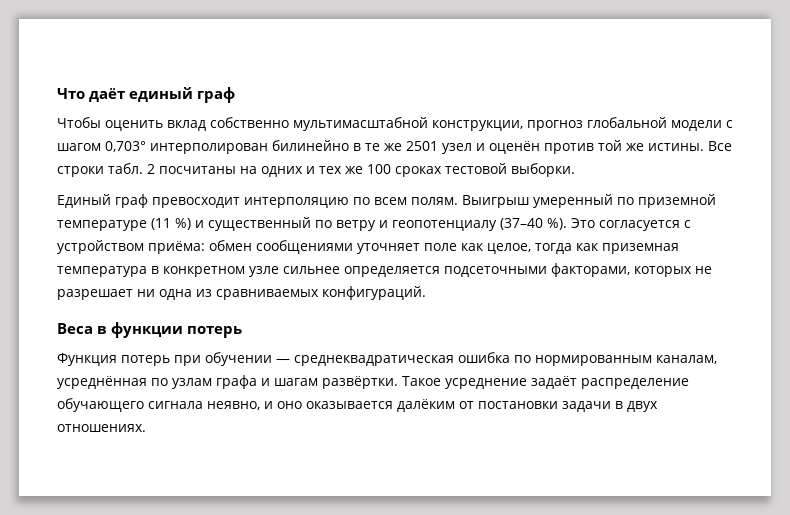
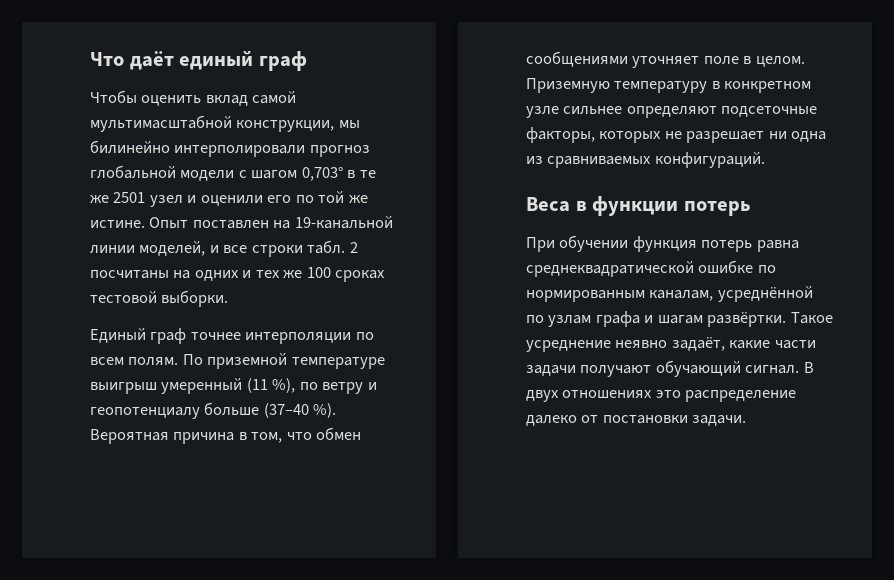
- Чтобы оценить вклад собственно мультимасштабной конструкции, прогноз глобальной модели с шагом 0,703° интерполирован билинейно в те же 2501 узел и оценён против той же истины. Все строки табл.
+ Чтобы оценить вклад самой мультимасштабной конструкции, мы билинейно интерполировали прогноз глобальной модели с шагом 0,703° в те же 2501 узел и оценили его по той же истине. Опыт поставлен на 19-канальной линии моделей, и все строки табл.
- Единый граф превосходит интерполяцию по всем полям.
+ Единый граф точнее интерполяции по всем полям.
- Выигрыш умеренный по приземной температуре (11 %) и существенный по ветру и геопотенциалу (37–40 %).
+ По приземной температуре выигрыш умеренный (11 %), по ветру и геопотенциалу больше (37–40 %).
- Это согласуется с устройством приёма: обмен сообщениями уточняет поле как целое, тогда как приземная температура в конкретном узле сильнее определяется подсеточными факторами, которых не разрешает ни одна из сравниваемых конфигураций.
+ Вероятная причина в том, что обмен сообщениями уточняет поле в целом. Приземную температуру в конкретном узле сильнее определяют подсеточные факторы, которых не разрешает ни одна из сравниваемых конфигураций.
- Функция потерь при обучении — среднеквадратическая ошибка по нормированным каналам, усреднённая по узлам графа и шагам развёртки.
+ При обучении функция потерь равна среднеквадратической ошибке по нормированным каналам, усреднённой по узлам графа и шагам развёртки.
- Такое усреднение задаёт распределение обучающего сигнала неявно, и оно оказывается далёким от постановки задачи в двух отношениях.
+ Такое усреднение неявно задаёт, какие части задачи получают обучающий сигнал. В двух отношениях это распределение далеко от постановки задачи.

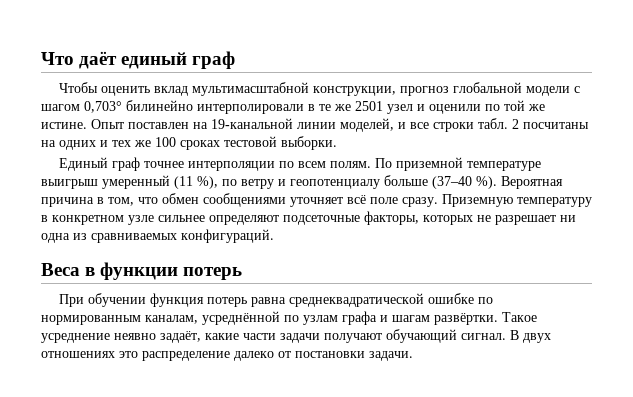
- Чтобы оценить вклад самой мультимасштабной конструкции, мы билинейно интерполировали прогноз глобальной модели с шагом 0,703° в те же 2501 узел и оценили его по той же истине.
+ Чтобы оценить вклад мультимасштабной конструкции, прогноз глобальной модели с шагом 0,703° билинейно интерполировали в те же 2501 узел и оценили по той же истине.
- Вероятная причина в том, что обмен сообщениями уточняет поле в целом.
+ Вероятная причина в том, что обмен сообщениями уточняет всё поле сразу.

